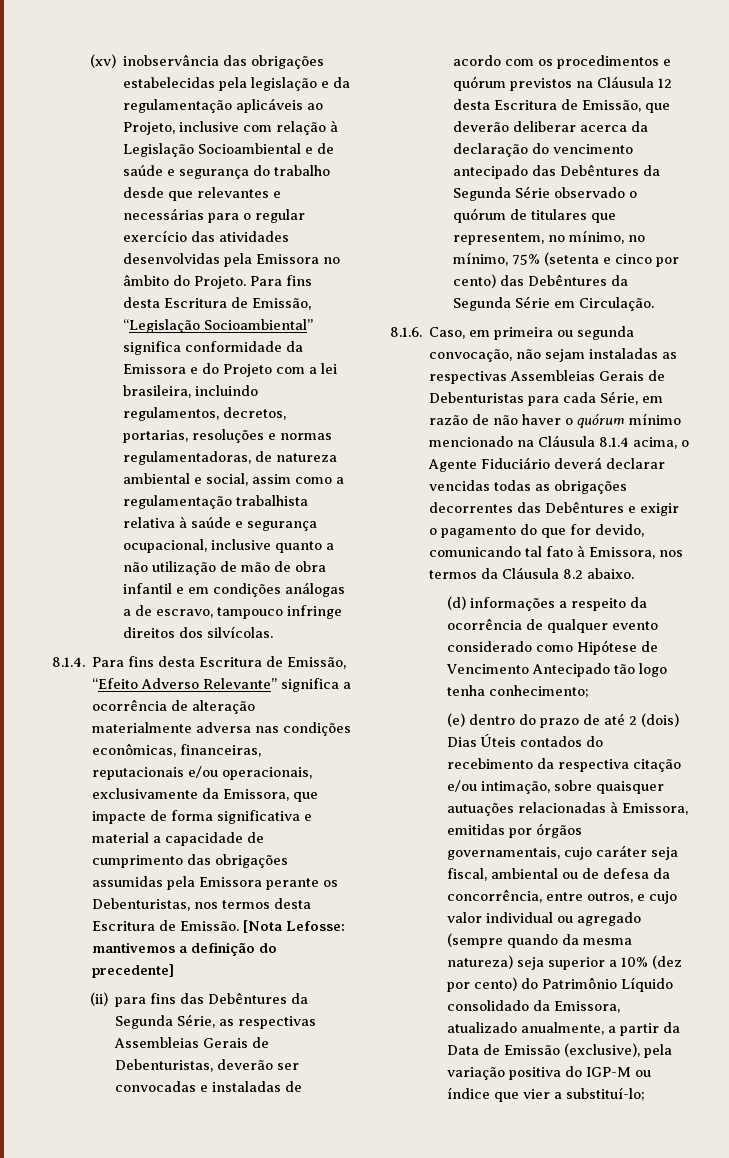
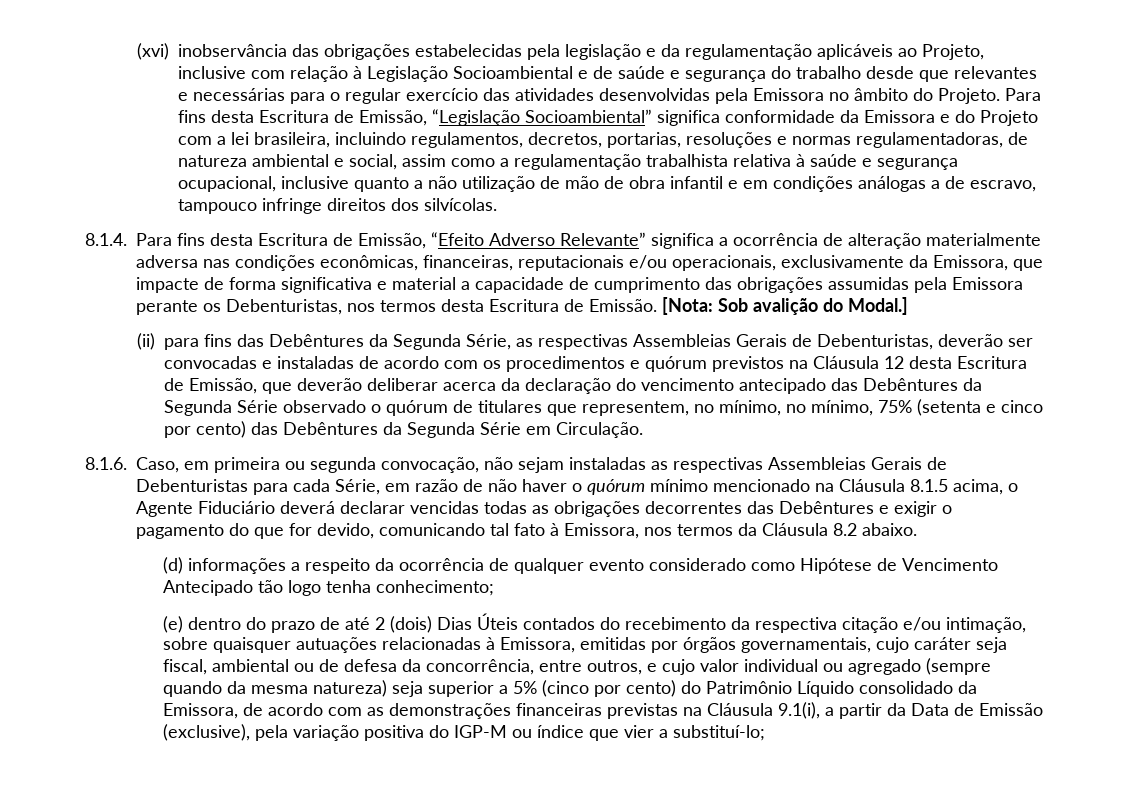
- (xv) inobservância das obrigações estabelecidas pela legislação e da regulamentação aplicáveis ao Projeto, inclusive com relação à Legislação Socioambiental e de saúde e segurança do trabalho desde que relevantes e necessárias para o regular exercício das atividades desenvolvidas pela Emissora no âmbito do Projeto.
+ (xvi) inobservância das obrigações estabelecidas pela legislação e da regulamentação aplicáveis ao Projeto, inclusive com relação à Legislação Socioambiental e de saúde e segurança do trabalho desde que relevantes e necessárias para o regular exercício das atividades desenvolvidas pela Emissora no âmbito do Projeto.
- [Nota Lefosse: mantivemos a definição do precedente]
+ [Nota: Sob avalição do Modal.]
- 8.1.6. Caso, em primeira ou segunda convocação, não sejam instaladas as respectivas Assembleias Gerais de Debenturistas para cada Série, em razão de não haver o quórum mínimo mencionado na Cláusula 8.1.4 acima, o Agente Fiduciário deverá declarar vencidas todas as obrigações decorrentes das Debêntures e exigir o pagamento do que for devido, comunicando tal fato à Emissora, nos termos da Cláusula 8.2 abaixo.
+ 8.1.6. Caso, em primeira ou segunda convocação, não sejam instaladas as respectivas Assembleias Gerais de Debenturistas para cada Série, em razão de não haver o quórum mínimo mencionado na Cláusula 8.1.5 acima, o Agente Fiduciário deverá declarar vencidas todas as obrigações decorrentes das Debêntures e exigir o pagamento do que for devido, comunicando tal fato à Emissora, nos termos da Cláusula 8.2 abaixo.
- (e) dentro do prazo de até 2 (dois) Dias Úteis contados do recebimento da respectiva citação e/ou intimação, sobre quaisquer autuações relacionadas à Emissora, emitidas por órgãos governamentais, cujo caráter seja fiscal, ambiental ou de defesa da concorrência, entre outros, e cujo valor individual ou agregado (sempre quando da mesma natureza) seja superior a 10% (dez por cento) do Patrimônio Líquido consolidado da Emissora, atualizado anualmente, a partir da Data de Emissão (exclusive), pela variação positiva do IGP-M ou índice que vier a substituí-lo;
+ (e) dentro do prazo de até 2 (dois) Dias Úteis contados do recebimento da respectiva citação e/ou intimação, sobre quaisquer autuações relacionadas à Emissora, emitidas por órgãos governamentais, cujo caráter seja fiscal, ambiental ou de defesa da concorrência, entre outros, e cujo valor individual ou agregado (sempre quando da mesma natureza) seja superior a 5% (cinco por cento) do Patrimônio Líquido consolidado da Emissora, de acordo com as demonstrações financeiras previstas na Cláusula 9.1(i), a partir da Data de Emissão (exclusive), pela variação positiva do IGP-M ou índice que vier a substituí-lo;

